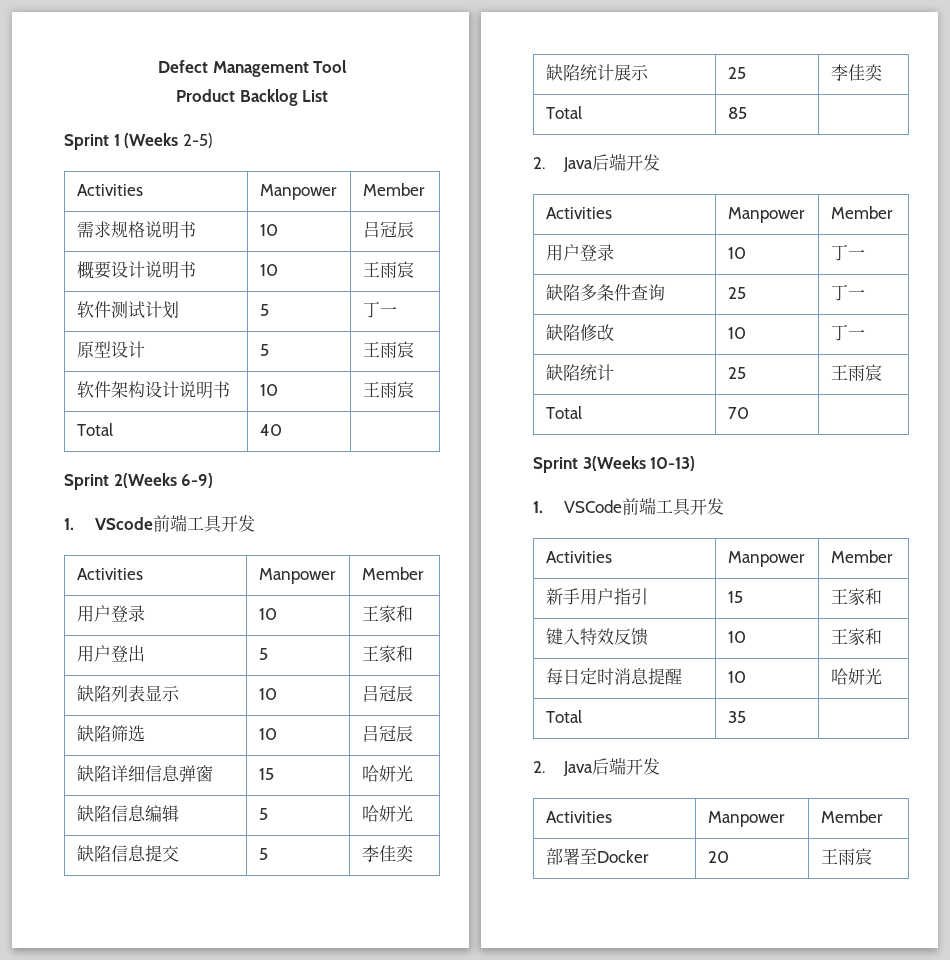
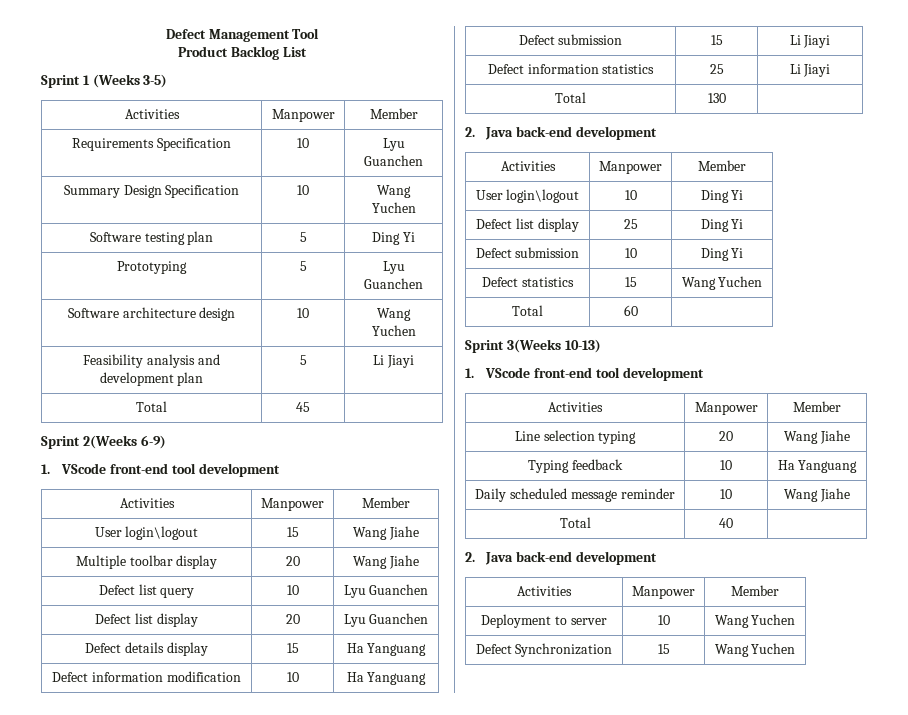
- Sprint 1 (Weeks 2-5)
+ Sprint 1 (Weeks 3-5)
  Activities | Manpower | Member
- 需求规格说明书 | 10 | 吕冠辰
- 概要设计说明书 | 10 | 王雨宸
- 软件测试计划 | 5 | 丁一
- 原型设计 | 5 | 王雨宸
- 软件架构设计说明书 | 10 | 王雨宸
- Total | 40 |
+ Requirements Specification | 10 | Lyu Guanchen
+ Summary Design Specification | 10 | Wang Yuchen
+ Software testing plan | 5 | Ding Yi
+ Prototyping | 5 | Lyu Guanchen
+ Software architecture design | 10 | Wang Yuchen
+ Feasibility analysis and development plan | 5 | Li Jiayi
+ Total | 45 |
  Sprint 2(Weeks 6-9)
- 1. VScode前端工具开发
+ 1. VScode front-end tool development
  Activities | Manpower | Member
- 用户登录 | 10 | 王家和
- 用户登出 | 5 | 王家和
- 缺陷列表显示 | 10 | 吕冠辰
- 缺陷筛选 | 10 | 吕冠辰
- 缺陷详细信息弹窗 | 15 | 哈妍光
- 缺陷信息编辑 | 5 | 哈妍光
- 缺陷信息提交 | 5 | 李佳奕
- 缺陷统计展示 | 25 | 李佳奕
- Total | 85 |
- 2. Java后端开发
+ User login\logout | 15 | Wang Jiahe
+ Multiple toolbar display | 20 | Wang Jiahe
+ Defect list query | 10 | Lyu Guanchen
+ Defect list display | 20 | Lyu Guanchen
+ Defect details display | 15 | Ha Yanguang
+ Defect information modification | 10 | Ha Yanguang
+ Defect submission | 15 | Li Jiayi
+ Defect information statistics | 25 | Li Jiayi
+ Total | 130 |
+ 2. Java back-end development
  Activities | Manpower | Member
- 用户登录 | 10 | 丁一
- 缺陷多条件查询 | 25 | 丁一
- 缺陷修改 | 10 | 丁一
- 缺陷统计 | 25 | 王雨宸
- Total | 70 |
+ User login\logout | 10 | Ding Yi
+ Defect list display | 25 | Ding Yi
+ Defect submission | 10 | Ding Yi
+ Defect statistics | 15 | Wang Yuchen
+ Total | 60 |
  Sprint 3(Weeks 10-13)
- 1. VSCode前端工具开发
+ 1. VScode front-end tool development
  Activities | Manpower | Member
- 新手用户指引 | 15 | 王家和
- 键入特效反馈 | 10 | 王家和
- 每日定时消息提醒 | 10 | 哈妍光
- Total | 35 |
- 2. Java后端开发
+ Line selection typing | 20 | Wang Jiahe
+ Typing feedback | 10 | Ha Yanguang
+ Daily scheduled message reminder | 10 | Wang Jiahe
+ Total | 40 |
+ 2. Java back-end development
  Activities | Manpower | Member
- 部署至Docker | 20 | 王雨宸
+ Deployment to server | 10 | Wang Yuchen
+ Defect Synchronization | 15 | Wang Yuchen

